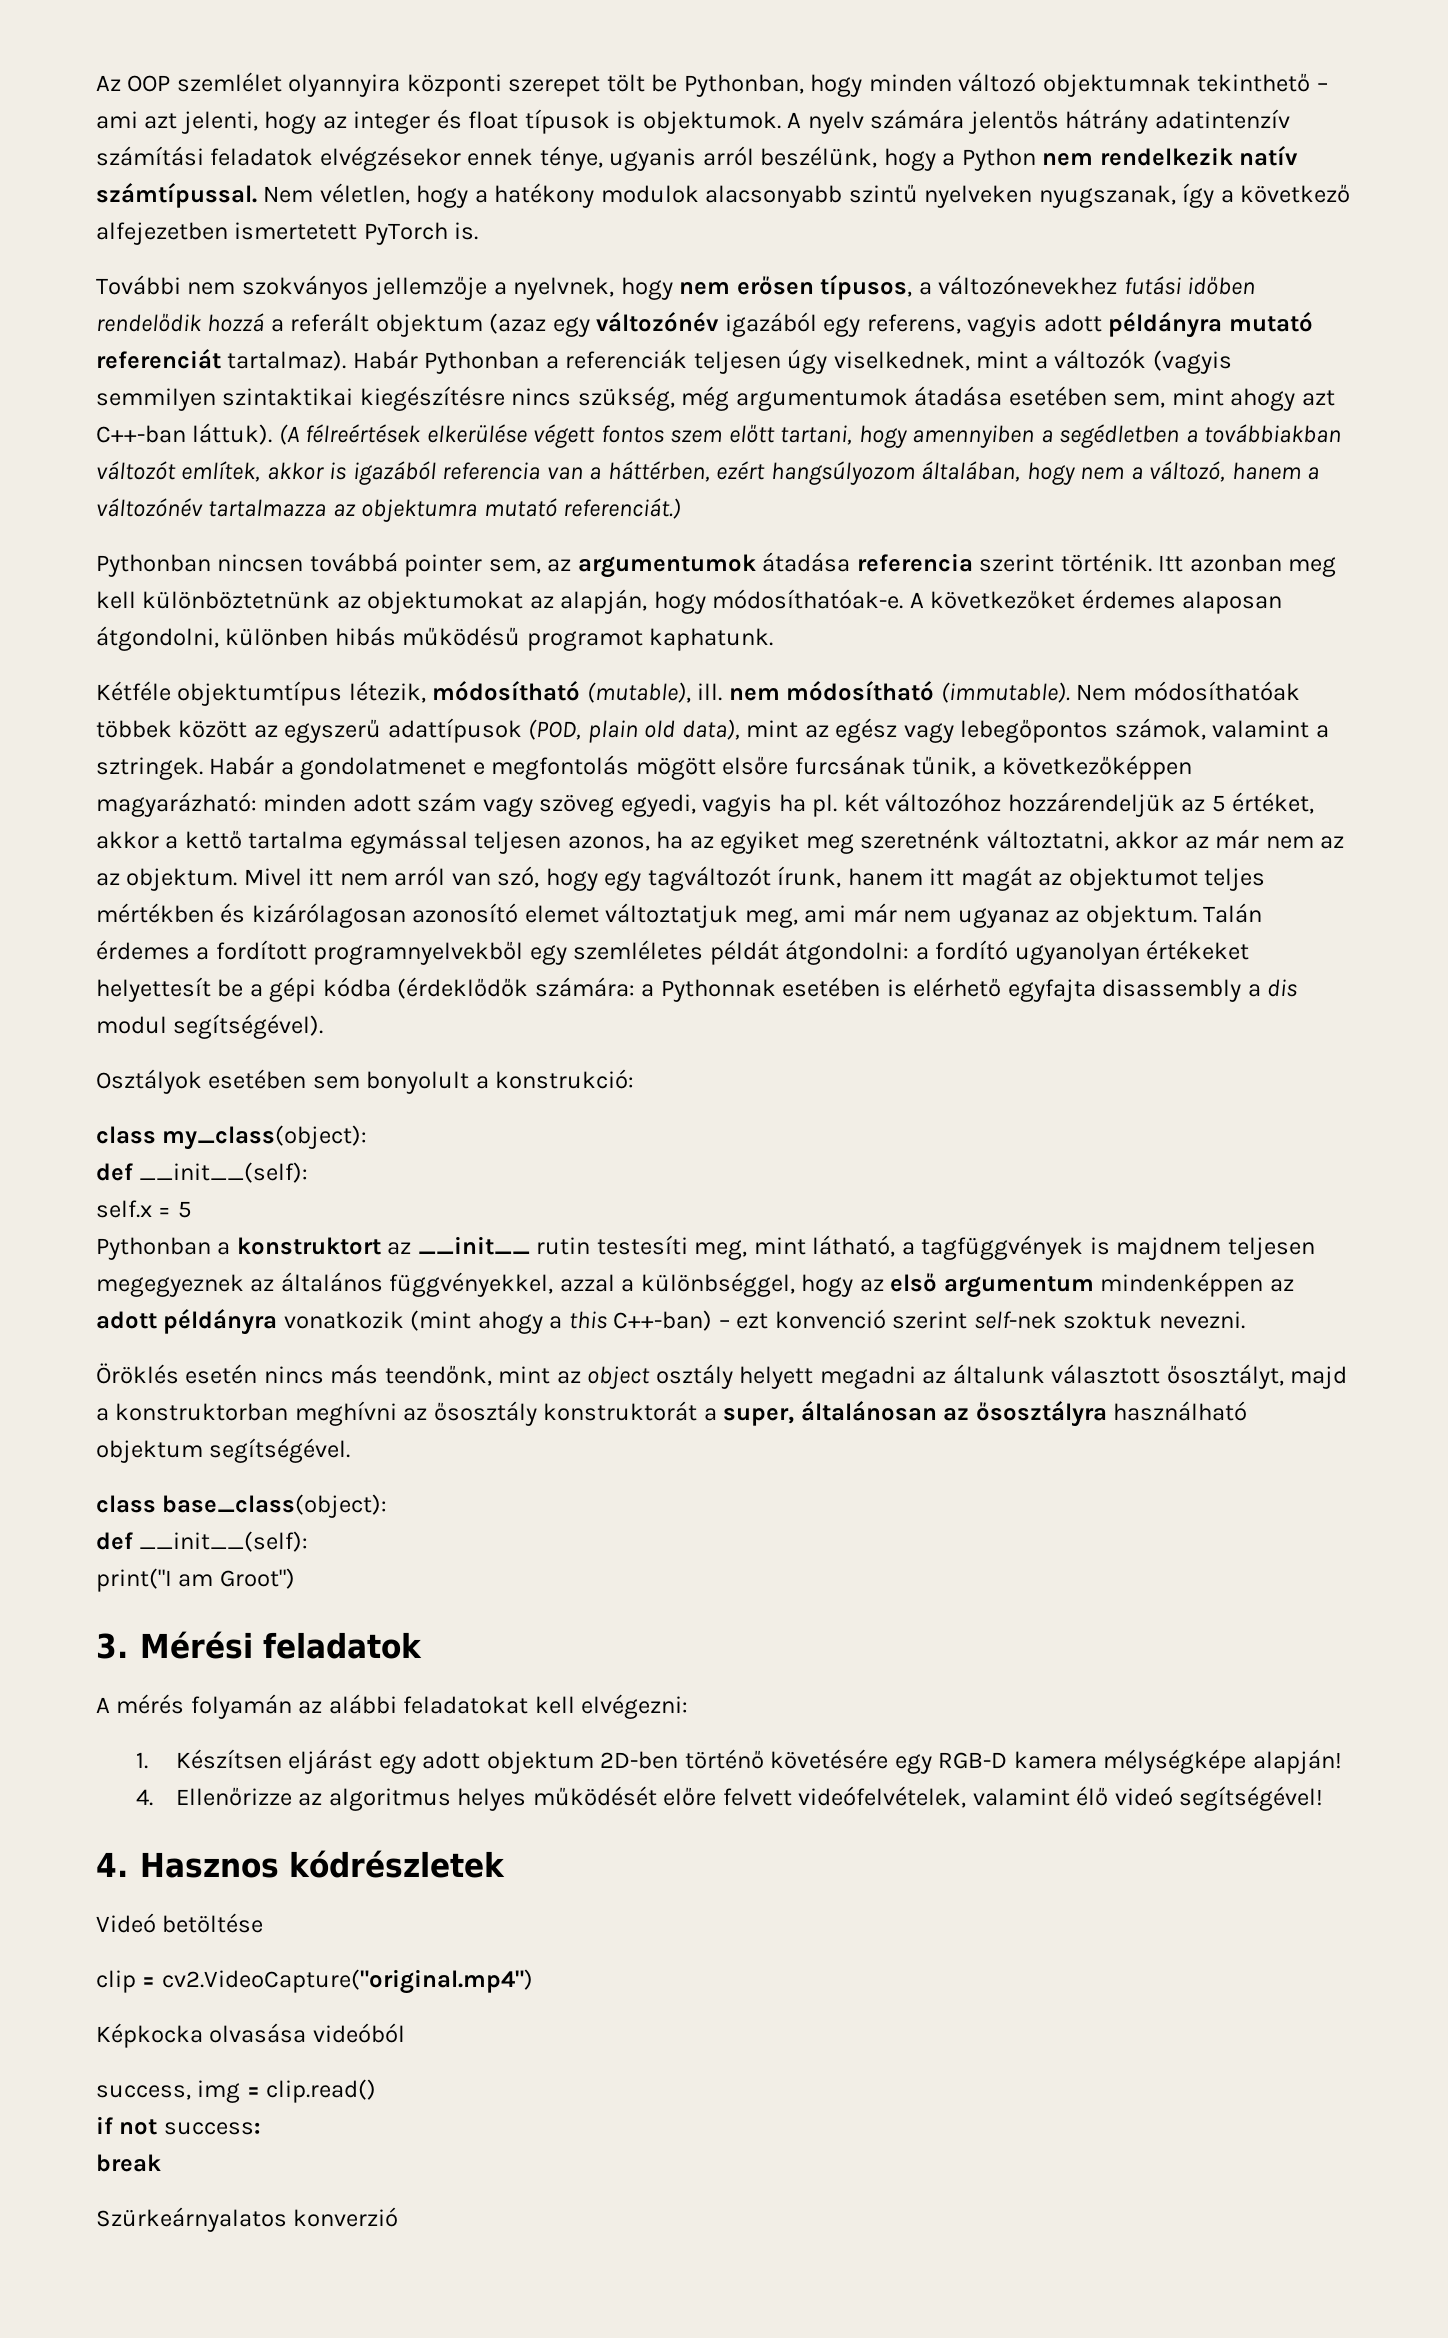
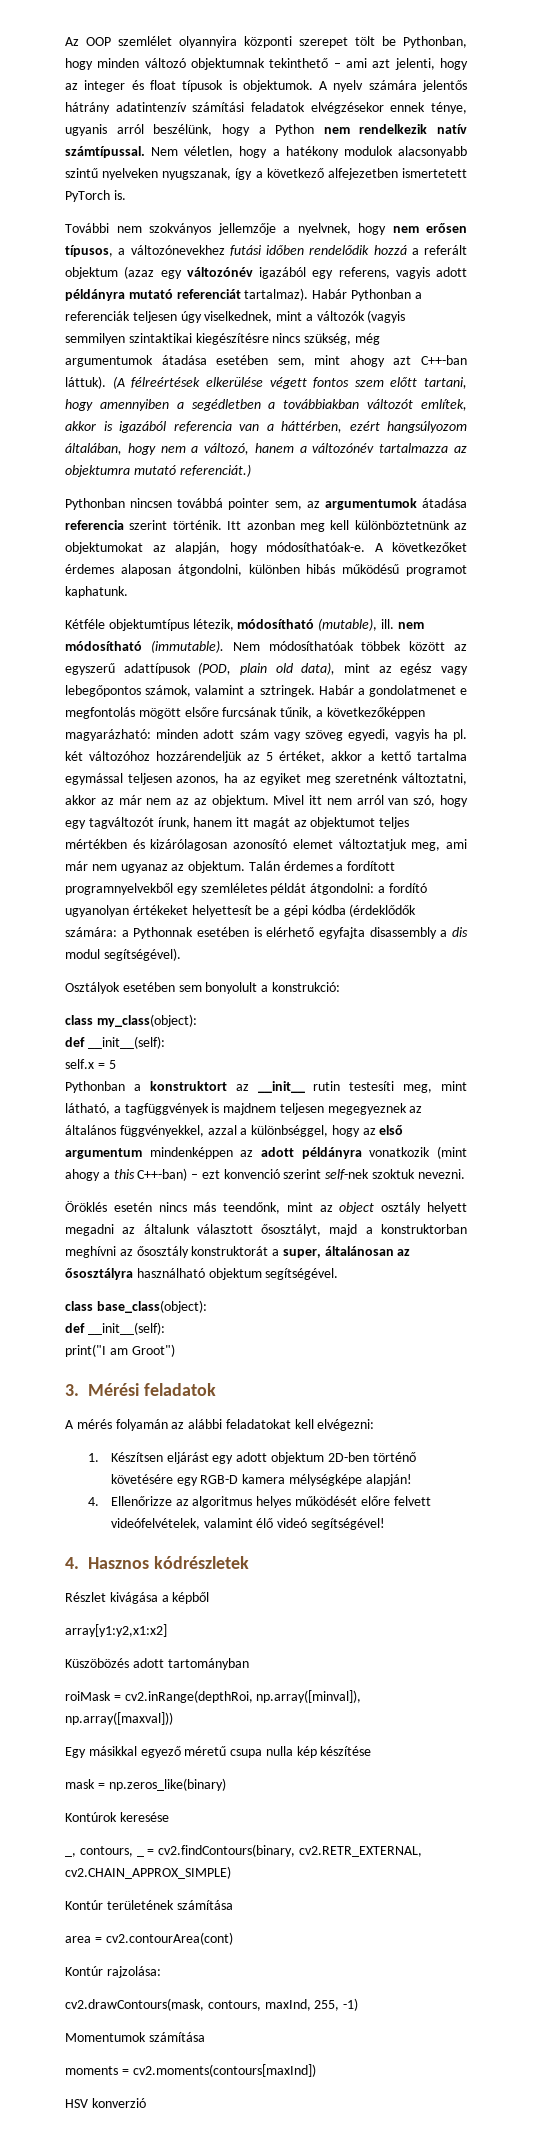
- Videó betöltése
- clip = cv2.VideoCapture("original.mp4")
- Képkocka olvasása videóból
- success, img = clip.read()
- if not success:
- break
- Szürkeárnyalatos konverzió
+ Részlet kivágása a képből
+ array[y1:y2,x1:x2]
+ Küszöbözés adott tartományban
+ roiMask = cv2.inRange(depthRoi, np.array([minval]), np.array([maxval]))
+ Egy másikkal egyező méretű csupa nulla kép készítése
+ mask = np.zeros_like(binary)
+ Kontúrok keresése
+ _, contours, _ = cv2.findContours(binary, cv2.RETR_EXTERNAL, cv2.CHAIN_APPROX_SIMPLE)
+ Kontúr területének számítása
+ area = cv2.contourArea(cont)
+ Kontúr rajzolása:
+ cv2.drawContours(mask, contours, maxInd, 255, -1)
+ Momentumok számítása
+ moments = cv2.moments(contours[maxInd])
+ HSV konverzió

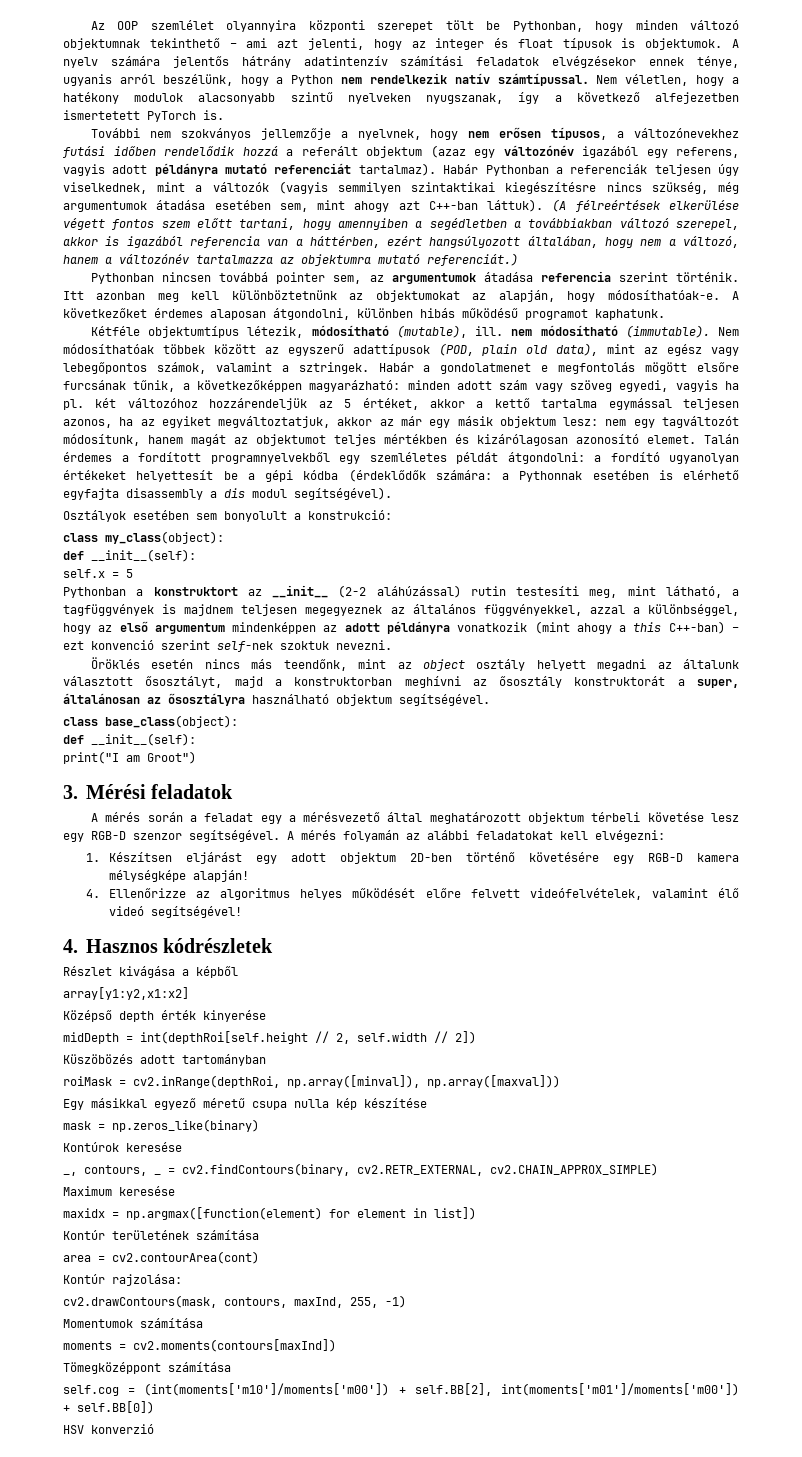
- (A félreértések elkerülése végett fontos szem előtt tartani, hogy amennyiben a segédletben a továbbiakban változót említek, akkor is igazából referencia van a háttérben, ezért hangsúlyozom általában, hogy nem a változó, hanem a változónév tartalmazza az objektumra mutató referenciát.)
+ (A félreértések elkerülése végett fontos szem előtt tartani, hogy amennyiben a segédletben a továbbiakban változó szerepel, akkor is igazából referencia van a háttérben, ezért hangsúlyozott általában, hogy nem a változó, hanem a változónév tartalmazza az objektumra mutató referenciát.)
- Habár a gondolatmenet e megfontolás mögött elsőre furcsának tűnik, a következőképpen magyarázható: minden adott szám vagy szöveg egyedi, vagyis ha pl. két változóhoz hozzárendeljük az 5 értéket, akkor a kettő tartalma egymással teljesen azonos, ha az egyiket meg szeretnénk változtatni, akkor az már nem az az objektum. Mivel itt nem arról van szó, hogy egy tagváltozót írunk, hanem itt magát az objektumot teljes mértékben és kizárólagosan azonosító elemet változtatjuk meg, ami már nem ugyanaz az objektum.
+ Habár a gondolatmenet e megfontolás mögött elsőre furcsának tűnik, a következőképpen magyarázható: minden adott szám vagy szöveg egyedi, vagyis ha pl. két változóhoz hozzárendeljük az 5 értéket, akkor a kettő tartalma egymással teljesen azonos, ha az egyiket megváltoztatjuk, akkor az már egy másik objektum lesz: nem egy tagváltozót módosítunk, hanem magát az objektumot teljes mértékben és kizárólagosan azonosító elemet.
- Pythonban a konstruktort az __init__ rutin testesíti meg, mint látható, a tagfüggvények is majdnem teljesen megegyeznek az általános függvényekkel, azzal a különbséggel, hogy az első argumentum mindenképpen az adott példányra vonatkozik (mint ahogy a this C++-ban) – ezt konvenció szerint self-nek szoktuk nevezni.
+ Pythonban a konstruktort az __init__ (2-2 aláhúzással) rutin testesíti meg, mint látható, a tagfüggvények is majdnem teljesen megegyeznek az általános függvényekkel, azzal a különbséggel, hogy az első argumentum mindenképpen az adott példányra vonatkozik (mint ahogy a this C++-ban) – ezt konvenció szerint self-nek szoktuk nevezni.
- A mérés folyamán az alábbi feladatokat kell elvégezni:
+ A mérés során a feladat egy a mérésvezető által meghatározott objektum térbeli követése lesz egy RGB-D szenzor segítségével. A mérés folyamán az alábbi feladatokat kell elvégezni:
+ Középső depth érték kinyerése
+ midDepth = int(depthRoi[self.height // 2, self.width // 2])
+ Maximum keresése
+ maxidx = np.argmax([function(element) for element in list])
+ Tömegközéppont számítása
+ self.cog = (int(moments['m10']/moments['m00']) + self.BB[2], int(moments['m01']/moments['m00']) + self.BB[0])

